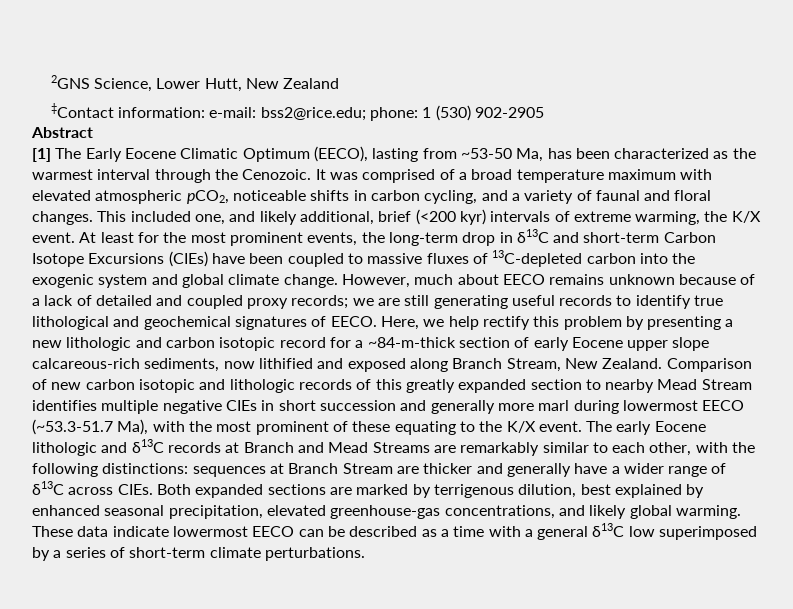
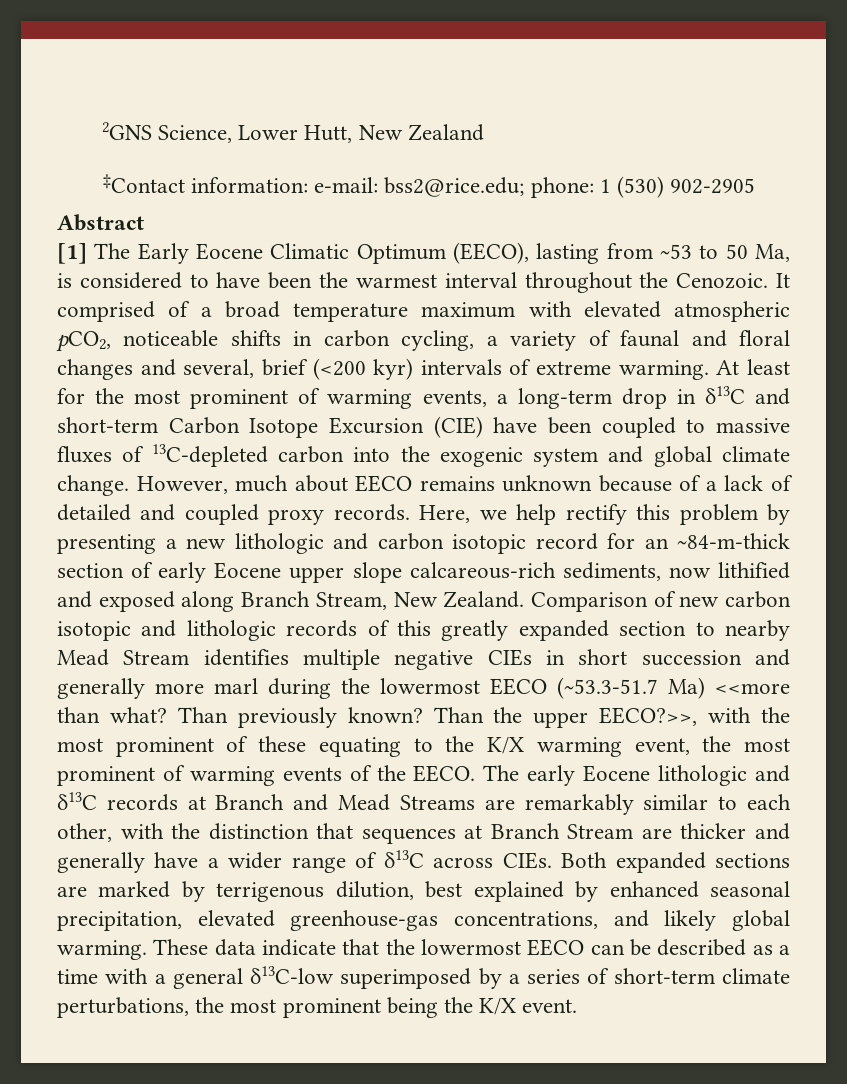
- [1] The Early Eocene Climatic Optimum (EECO), lasting from ~53-50 Ma, has been characterized as the warmest interval through the Cenozoic.
+ [1] The Early Eocene Climatic Optimum (EECO), lasting from ~53 to 50 Ma, is considered to have been the warmest interval throughout the Cenozoic.
- It was comprised of a broad temperature maximum with elevated atmospheric pCO2, noticeable shifts in carbon cycling, and a variety of faunal and floral changes. This included one, and likely additional, brief (<200 kyr) intervals of extreme warming, the K/X event.
+ It comprised of a broad temperature maximum with elevated atmospheric pCO2, noticeable shifts in carbon cycling, a variety of faunal and floral changes and several, brief (<200 kyr) intervals of extreme warming.
- At least for the most prominent events, the long-term drop in δ13C and short-term Carbon Isotope Excursions (CIEs) have been coupled to massive fluxes of 13C-depleted carbon into the exogenic system and global climate change.
+ At least for the most prominent of warming events, a long-term drop in δ13C and short-term Carbon Isotope Excursion (CIE) have been coupled to massive fluxes of 13C-depleted carbon into the exogenic system and global climate change.
- However, much about EECO remains unknown because of a lack of detailed and coupled proxy records; we are still generating useful records to identify true lithological and geochemical signatures of EECO.
+ However, much about EECO remains unknown because of a lack of detailed and coupled proxy records.
- Here, we help rectify this problem by presenting a new lithologic and carbon isotopic record for a ~84-m-thick section of early Eocene upper slope calcareous-rich sediments, now lithified and exposed along Branch Stream, New Zealand.
+ Here, we help rectify this problem by presenting a new lithologic and carbon isotopic record for an ~84-m-thick section of early Eocene upper slope calcareous-rich sediments, now lithified and exposed along Branch Stream, New Zealand.
- Comparison of new carbon isotopic and lithologic records of this greatly expanded section to nearby Mead Stream identifies multiple negative CIEs in short succession and generally more marl during lowermost EECO (~53.3-51.7 Ma), with the most prominent of these equating to the K/X event.
+ Comparison of new carbon isotopic and lithologic records of this greatly expanded section to nearby Mead Stream identifies multiple negative CIEs in short succession and generally more marl during the lowermost EECO (~53.3-51.7 Ma) <<more than what? Than previously known? Than the upper EECO?>>, with the most prominent of these equating to the K/X warming event, the most prominent of warming events of the EECO.
- The early Eocene lithologic and δ13C records at Branch and Mead Streams are remarkably similar to each other, with the following distinctions: sequences at Branch Stream are thicker and generally have a wider range of δ13C across CIEs.
+ The early Eocene lithologic and δ13C records at Branch and Mead Streams are remarkably similar to each other, with the distinction that sequences at Branch Stream are thicker and generally have a wider range of δ13C across CIEs.
- These data indicate lowermost EECO can be described as a time with a general δ13C low superimposed by a series of short-term climate perturbations.
+ These data indicate that the lowermost EECO can be described as a time with a general δ13C-low superimposed by a series of short-term climate perturbations, the most prominent being the K/X event.

